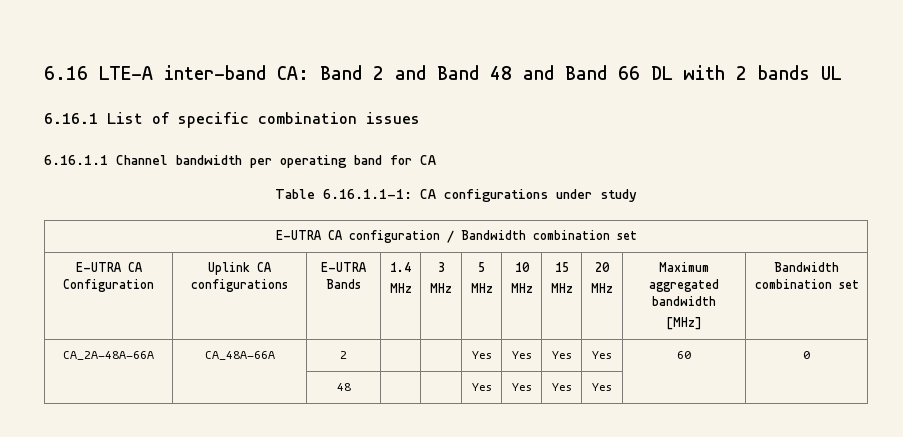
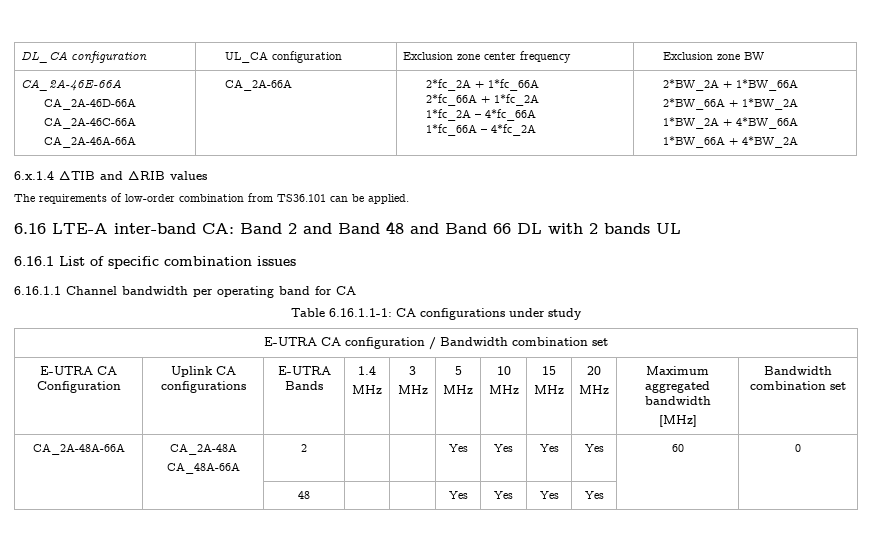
+ DL_CA configuration | UL_CA configuration | Exclusion zone center frequency | Exclusion zone BW
+ CA_2A-46E-66A
+ CA_2A-46D-66A
+ CA_2A-46C-66A
+ CA_2A-46A-66A | CA_2A-66A | 2*fc_2A + 1*fc_66A
+ 2*fc_66A + 1*fc_2A
+ 1*fc_2A – 4*fc_66A
+ 1*fc_66A – 4*fc_2A | 2*BW_2A + 1*BW_66A
+ 2*BW_66A + 1*BW_2A
+ 1*BW_2A + 4*BW_66A
+ 1*BW_66A + 4*BW_2A
+ 6.x.1.4 ∆TIB and ∆RIB values
+ The requirements of low-order combination from TS36.101 can be applied.
- CA_2A-48A-66A | CA_48A-66A | 2 | | | Yes | Yes | Yes | Yes | 60 | 0
+ CA_2A-48A-66A | CA_2A-48A
+ CA_48A-66A | 2 | | | Yes | Yes | Yes | Yes | 60 | 0

